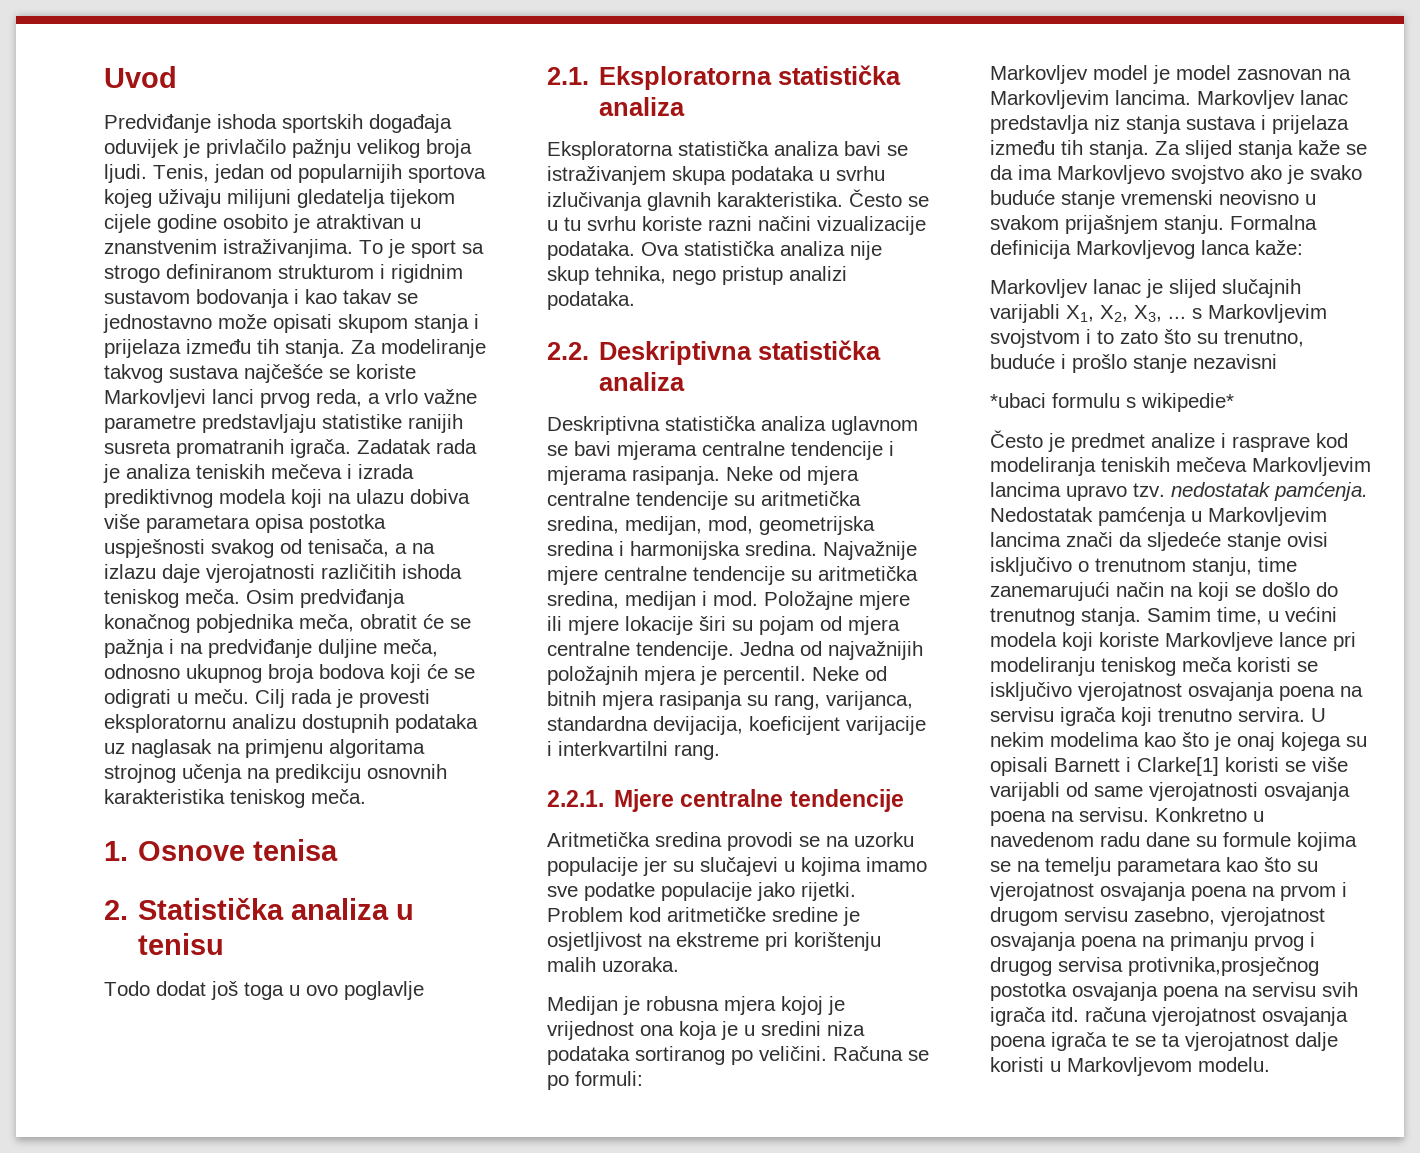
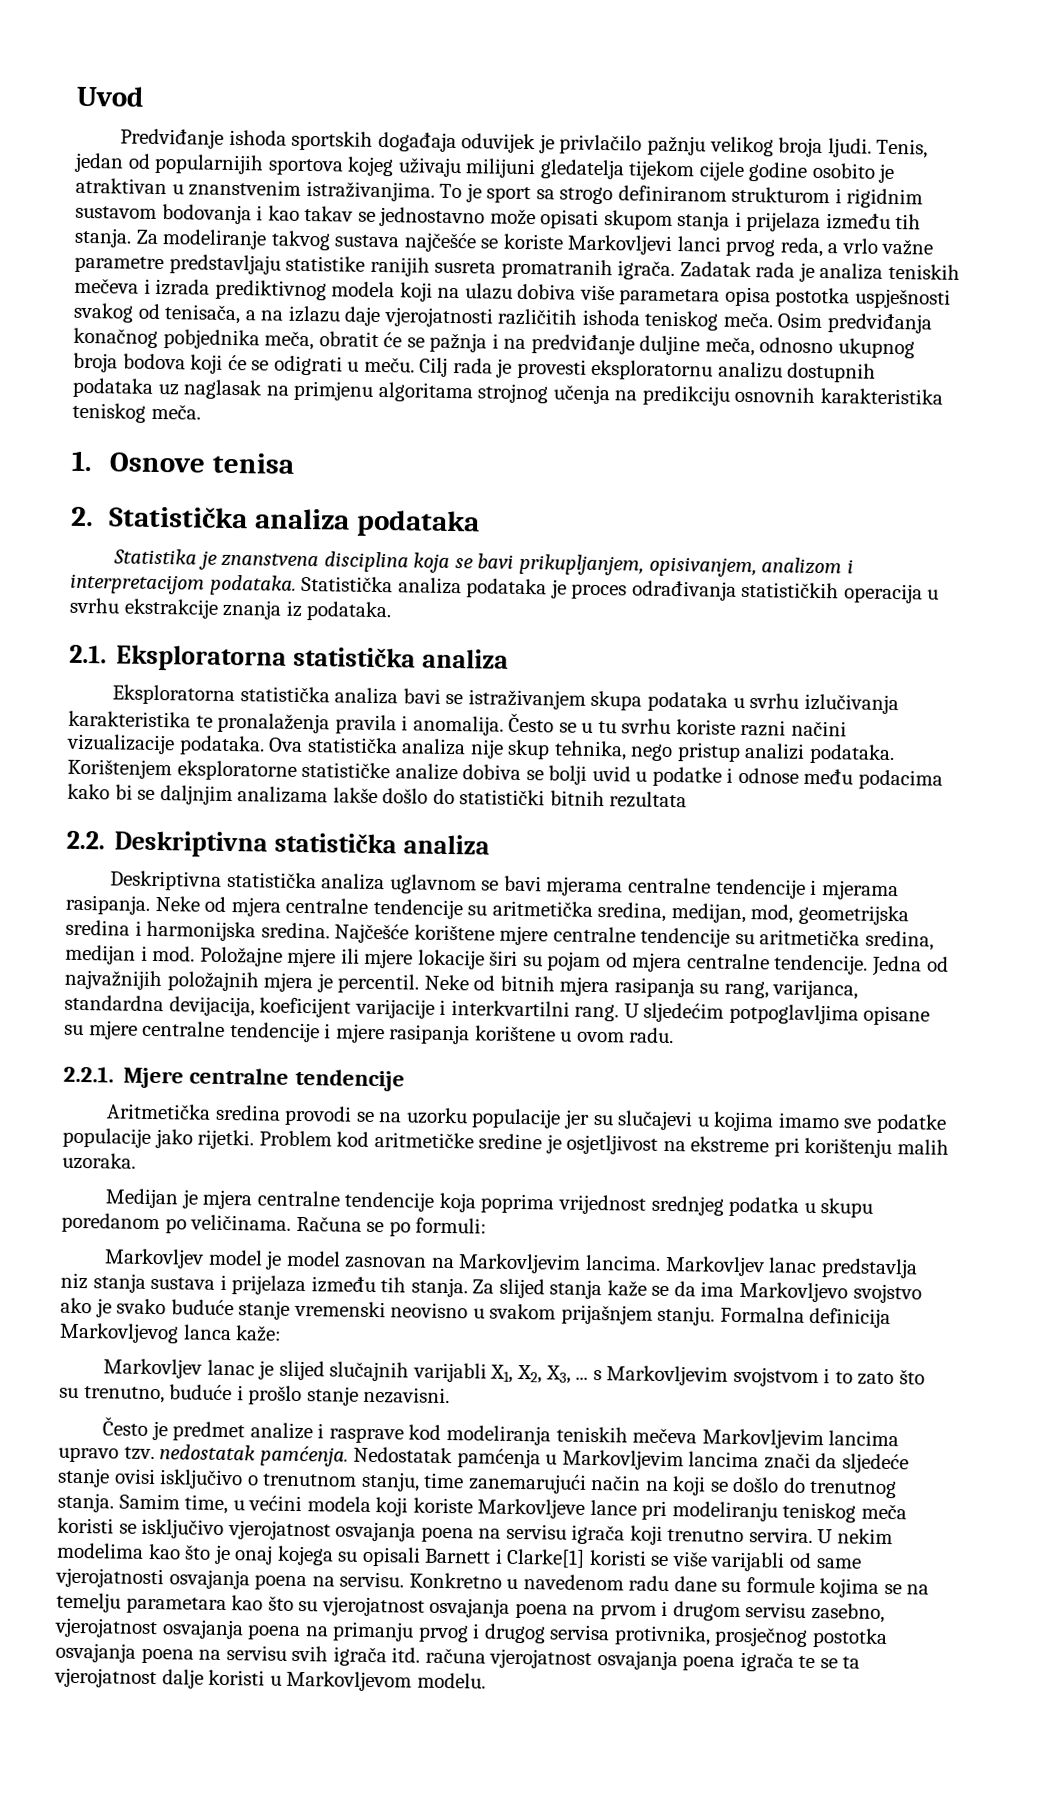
- 2. Statistička analiza u tenisu
- Todo dodat još toga u ovo poglavlje
+ 2. Statistička analiza podataka
+ Statistika je znanstvena disciplina koja se bavi prikupljanjem, opisivanjem, analizom i interpretacijom podataka. Statistička analiza podataka je proces odrađivanja statističkih operacija u svrhu ekstrakcije znanja iz podataka.
- Eksploratorna statistička analiza bavi se istraživanjem skupa podataka u svrhu izlučivanja glavnih karakteristika.
+ Eksploratorna statistička analiza bavi se istraživanjem skupa podataka u svrhu izlučivanja karakteristika te pronalaženja pravila i anomalija.
+ Korištenjem eksploratorne statističke analize dobiva se bolji uvid u podatke i odnose među podacima kako bi se daljnjim analizama lakše došlo do statistički bitnih rezultata
- Najvažnije mjere centralne tendencije su aritmetička sredina, medijan i mod.
+ Najčešće korištene mjere centralne tendencije su aritmetička sredina, medijan i mod.
+ U sljedećim potpoglavljima opisane su mjere centralne tendencije i mjere rasipanja korištene u ovom radu.
- Medijan je robusna mjera kojoj je vrijednost ona koja je u sredini niza podataka sortiranog po veličini.
+ Medijan je mjera centralne tendencije koja poprima vrijednost srednjeg podatka u skupu poredanom po veličinama.
- Markovljev lanac je slijed slučajnih varijabli X1, X2, X3, ... s Markovljevim svojstvom i to zato što su trenutno, buduće i prošlo stanje nezavisni
- *ubaci formulu s wikipedie*
+ Markovljev lanac je slijed slučajnih varijabli X1, X2, X3, ... s Markovljevim svojstvom i to zato što su trenutno, buduće i prošlo stanje nezavisni.
- Konkretno u navedenom radu dane su formule kojima se na temelju parametara kao što su vjerojatnost osvajanja poena na prvom i drugom servisu zasebno, vjerojatnost osvajanja poena na primanju prvog i drugog servisa protivnika,prosječnog postotka osvajanja poena na servisu svih igrača itd. računa vjerojatnost osvajanja poena igrača te se ta vjerojatnost dalje koristi u Markovljevom modelu.
+ Konkretno u navedenom radu dane su formule kojima se na temelju parametara kao što su vjerojatnost osvajanja poena na prvom i drugom servisu zasebno, vjerojatnost osvajanja poena na primanju prvog i drugog servisa protivnika, prosječnog postotka osvajanja poena na servisu svih igrača itd. računa vjerojatnost osvajanja poena igrača te se ta vjerojatnost dalje koristi u Markovljevom modelu.

